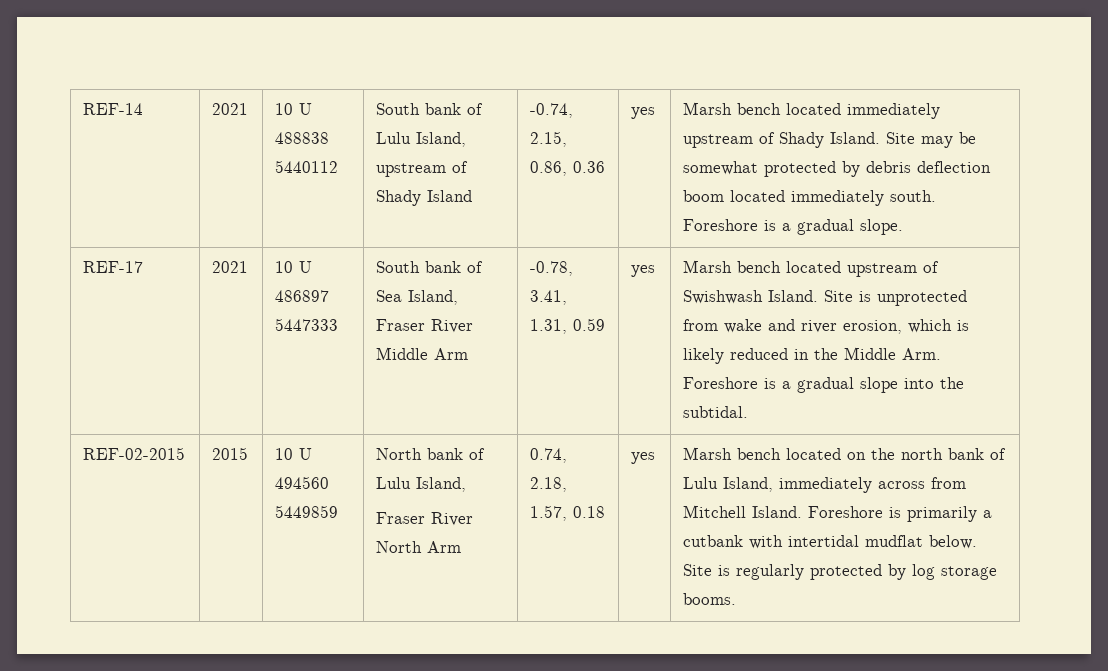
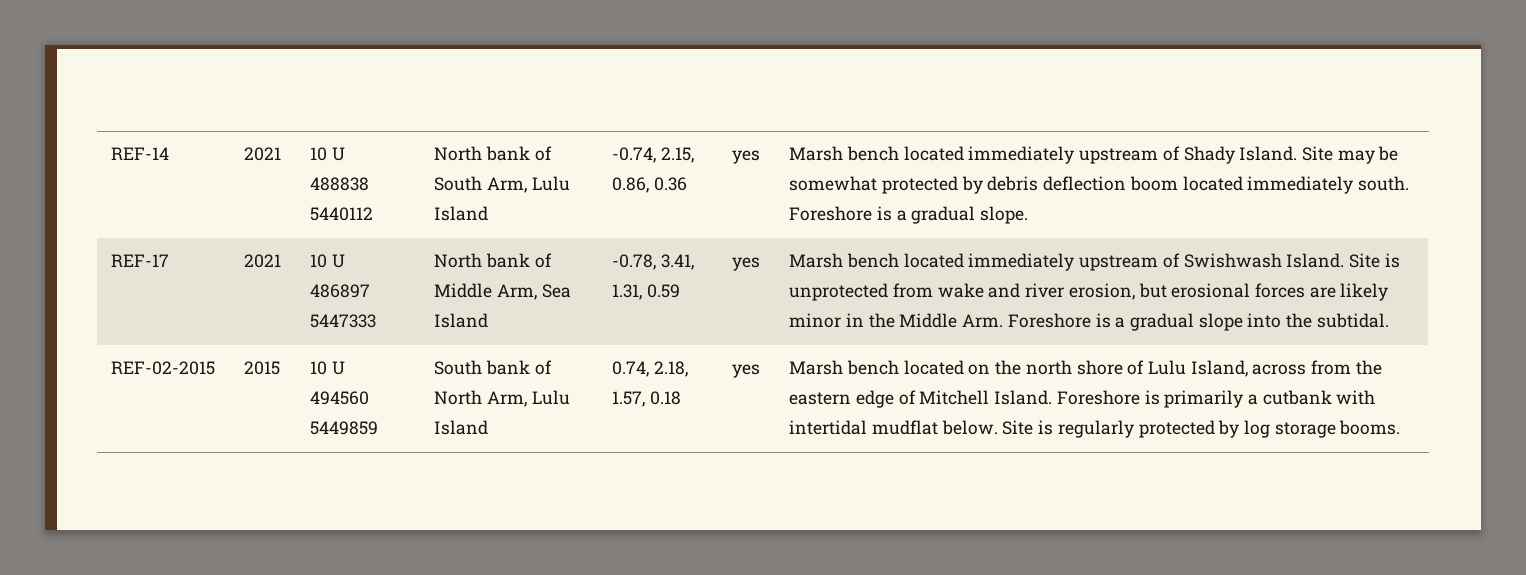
- South bank of Lulu Island, upstream of Shady Island
+ North bank of South Arm, Lulu Island
- South bank of Sea Island, Fraser River Middle Arm
+ North bank of Middle Arm, Sea Island
- Marsh bench located upstream of Swishwash Island.
+ Marsh bench located immediately upstream of Swishwash Island.
- Site is unprotected from wake and river erosion, which is likely reduced in the Middle Arm. Foreshore is a gradual slope into the subtidal.
+ Site is unprotected from wake and river erosion, but erosional forces are likely minor in the Middle Arm. Foreshore is a gradual slope into the subtidal.
- North bank of Lulu Island,
- Fraser River North Arm
+ South bank of North Arm, Lulu Island
- Marsh bench located on the north bank of Lulu Island, immediately across from Mitchell Island.
+ Marsh bench located on the north shore of Lulu Island, across from the eastern edge of Mitchell Island.

